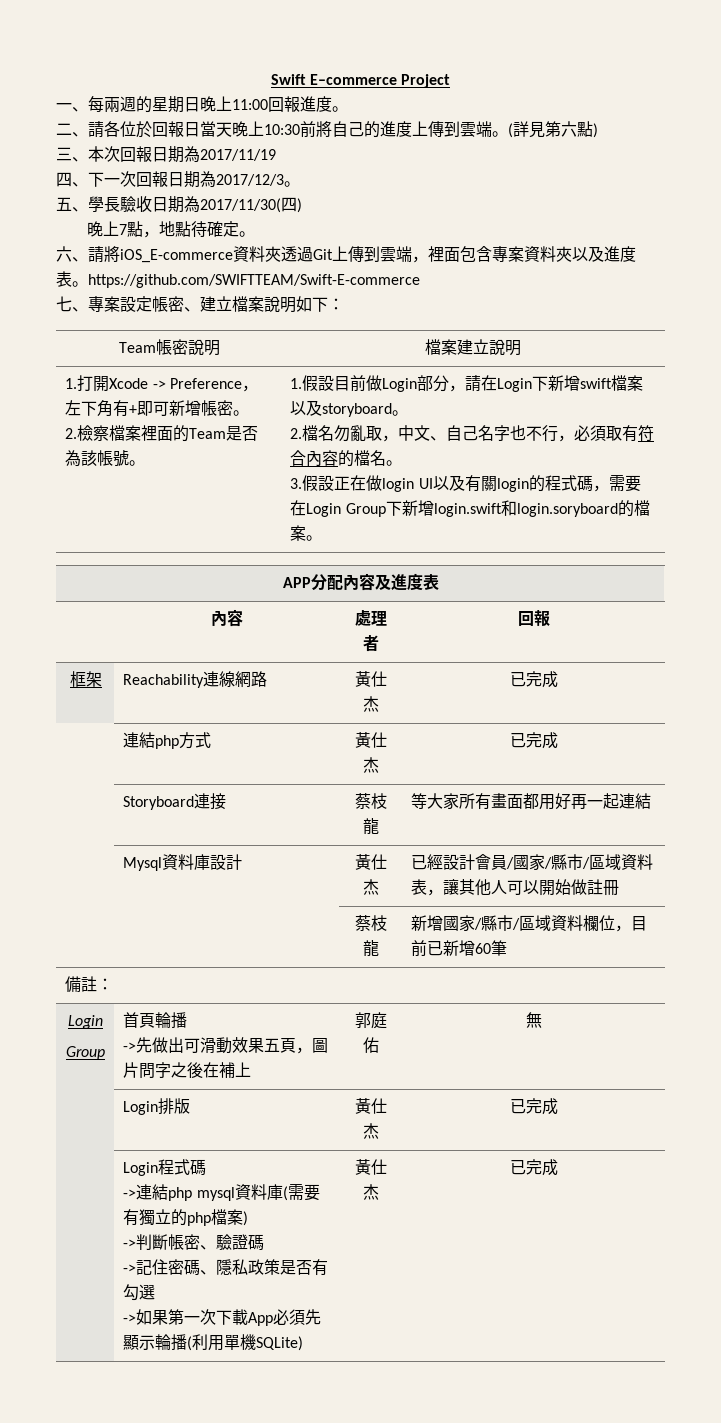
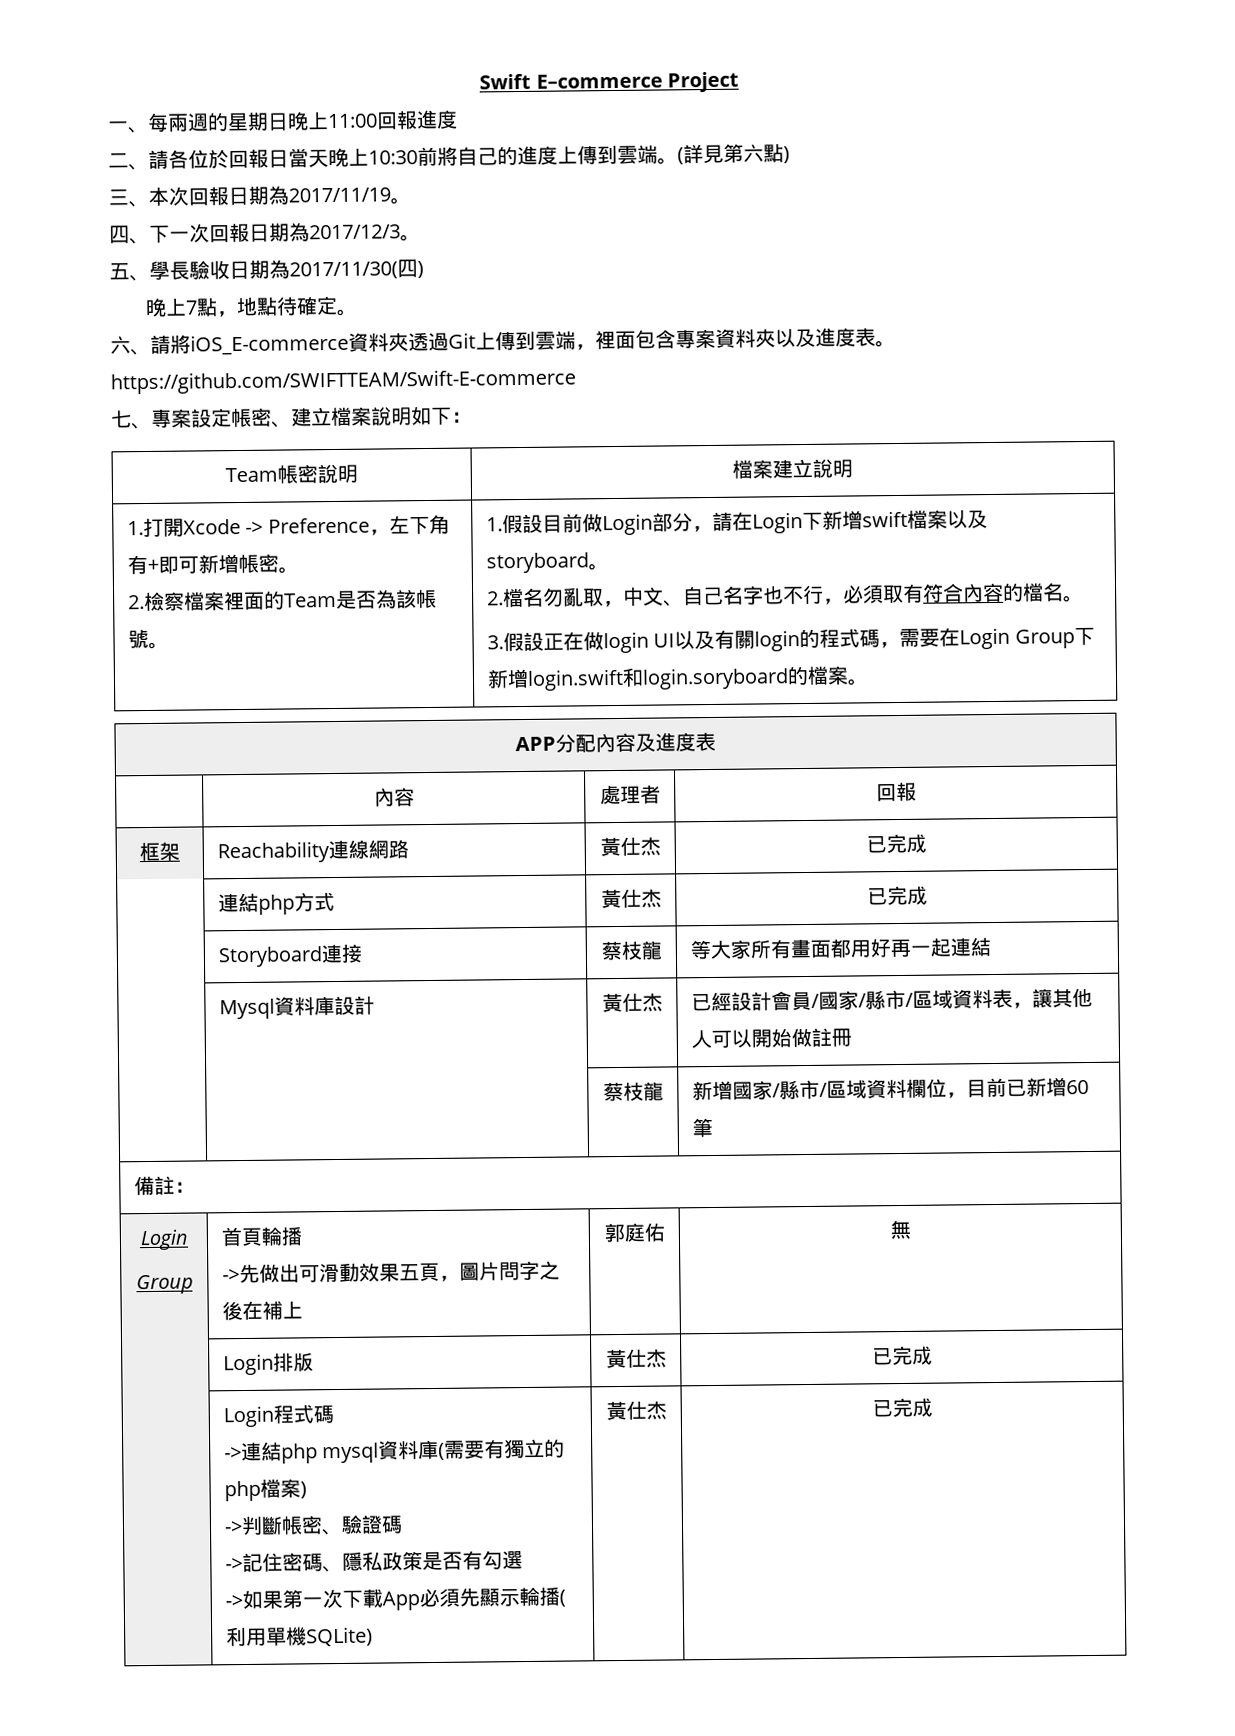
- 一、每兩週的星期日晚上11:00回報進度。
+ 一、每兩週的星期日晚上11:00回報進度
- 三、本次回報日期為2017/11/19
+ 三、本次回報日期為2017/11/19。

